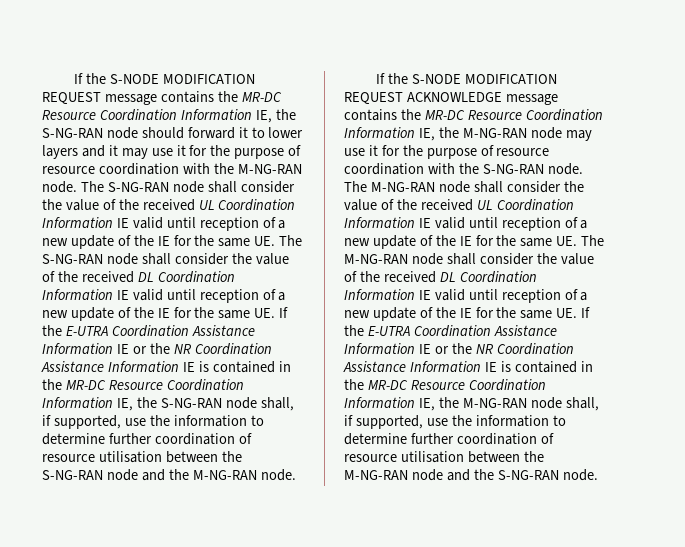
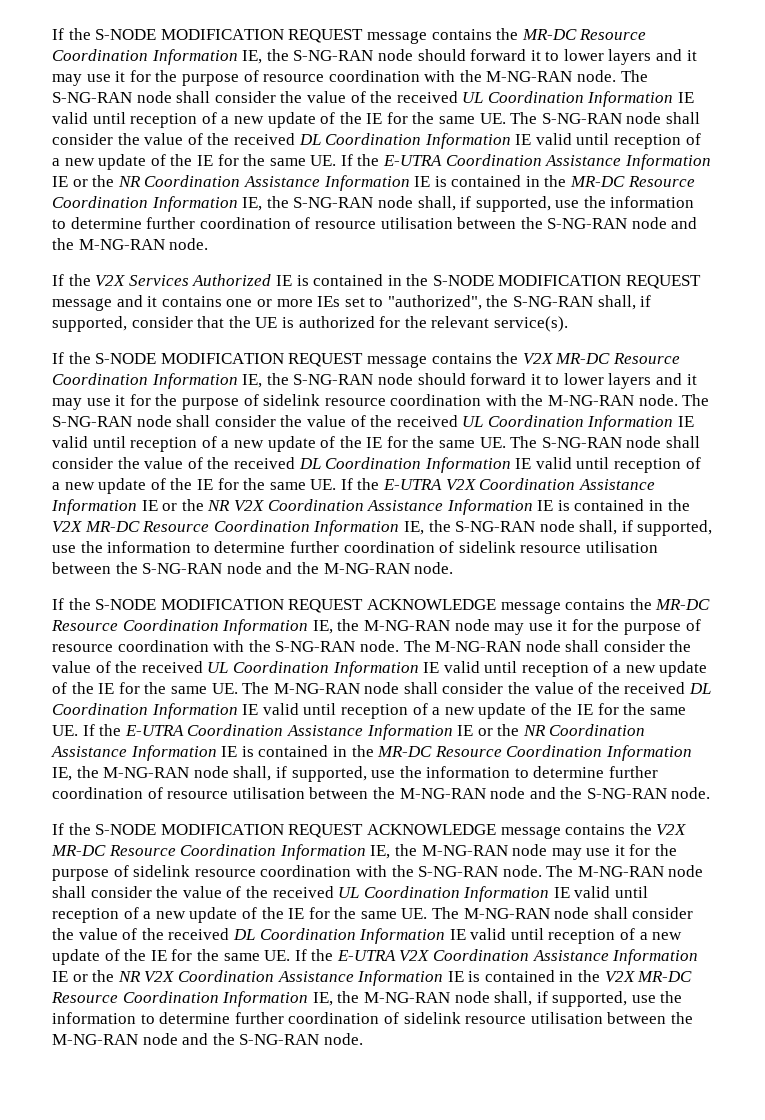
+ If the V2X Services Authorized IE is contained in the S-NODE MODIFICATION REQUEST message and it contains one or more IEs set to "authorized", the S-NG-RAN shall, if supported, consider that the UE is authorized for the relevant service(s).
+ If the S-NODE MODIFICATION REQUEST message contains the V2X MR-DC Resource Coordination Information IE, the S-NG-RAN node should forward it to lower layers and it may use it for the purpose of sidelink resource coordination with the M-NG-RAN node. The S-NG-RAN node shall consider the value of the received UL Coordination Information IE valid until reception of a new update of the IE for the same UE. The S-NG-RAN node shall consider the value of the received DL Coordination Information IE valid until reception of a new update of the IE for the same UE. If the E-UTRA V2X Coordination Assistance Information IE or the NR V2X Coordination Assistance Information IE is contained in the V2X MR-DC Resource Coordination Information IE, the S-NG-RAN node shall, if supported, use the information to determine further coordination of sidelink resource utilisation between the S-NG-RAN node and the M-NG-RAN node.
+ If the S-NODE MODIFICATION REQUEST ACKNOWLEDGE message contains the V2X MR-DC Resource Coordination Information IE, the M-NG-RAN node may use it for the purpose of sidelink resource coordination with the S-NG-RAN node. The M-NG-RAN node shall consider the value of the received UL Coordination Information IE valid until reception of a new update of the IE for the same UE. The M-NG-RAN node shall consider the value of the received DL Coordination Information IE valid until reception of a new update of the IE for the same UE. If the E-UTRA V2X Coordination Assistance Information IE or the NR V2X Coordination Assistance Information IE is contained in the V2X MR-DC Resource Coordination Information IE, the M-NG-RAN node shall, if supported, use the information to determine further coordination of sidelink resource utilisation between the M-NG-RAN node and the S-NG-RAN node.

